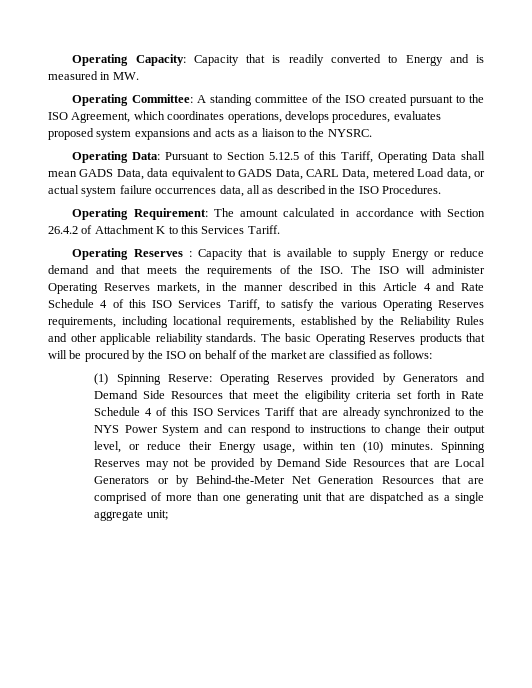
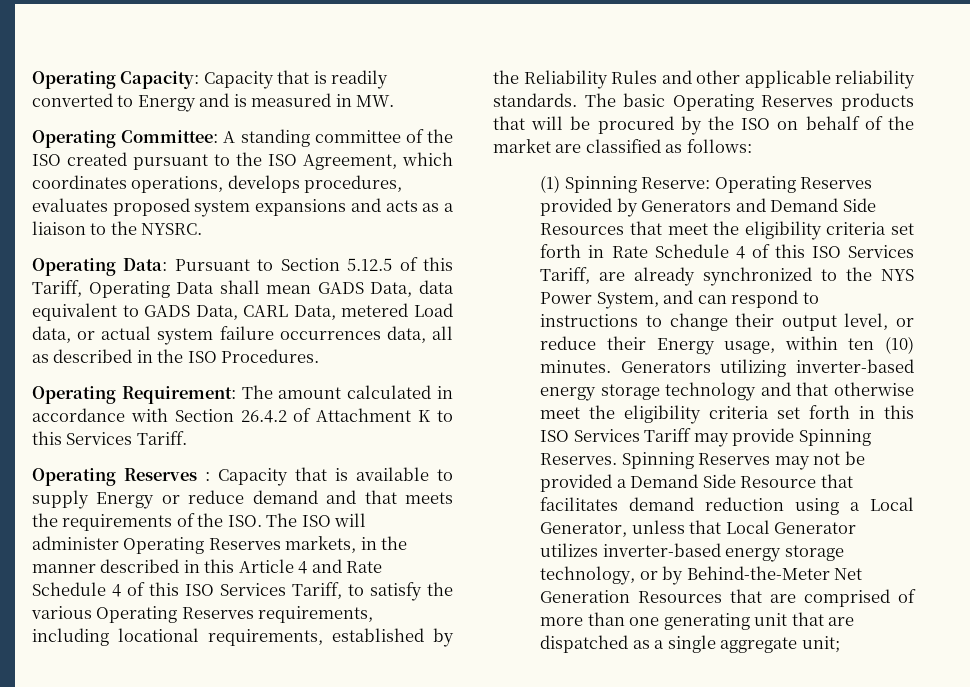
- (1) Spinning Reserve: Operating Reserves provided by Generators and Demand Side Resources that meet the eligibility criteria set forth in Rate Schedule 4 of this ISO Services Tariff that are already synchronized to the NYS Power System and can respond to instructions to change their output level, or reduce their Energy usage, within ten (10) minutes.
+ (1) Spinning Reserve: Operating Reserves provided by Generators and Demand Side Resources that meet the eligibility criteria set forth in Rate Schedule 4 of this ISO Services Tariff, are already synchronized to the NYS Power System, and can respond to instructions to change their output level, or reduce their Energy usage, within ten (10) minutes.
+ Generators utilizing inverter-based energy storage technology and that otherwise meet the eligibility criteria set forth in this ISO Services Tariff may provide Spinning Reserves.
- Spinning Reserves may not be provided by Demand Side Resources that are Local Generators or by Behind-the-Meter Net Generation Resources that are comprised of more than one generating unit that are dispatched as a single aggregate unit;
+ Spinning Reserves may not be provided a Demand Side Resource that facilitates demand reduction using a Local Generator, unless that Local Generator utilizes inverter-based energy storage technology, or by Behind-the-Meter Net Generation Resources that are comprised of more than one generating unit that are dispatched as a single aggregate unit;

